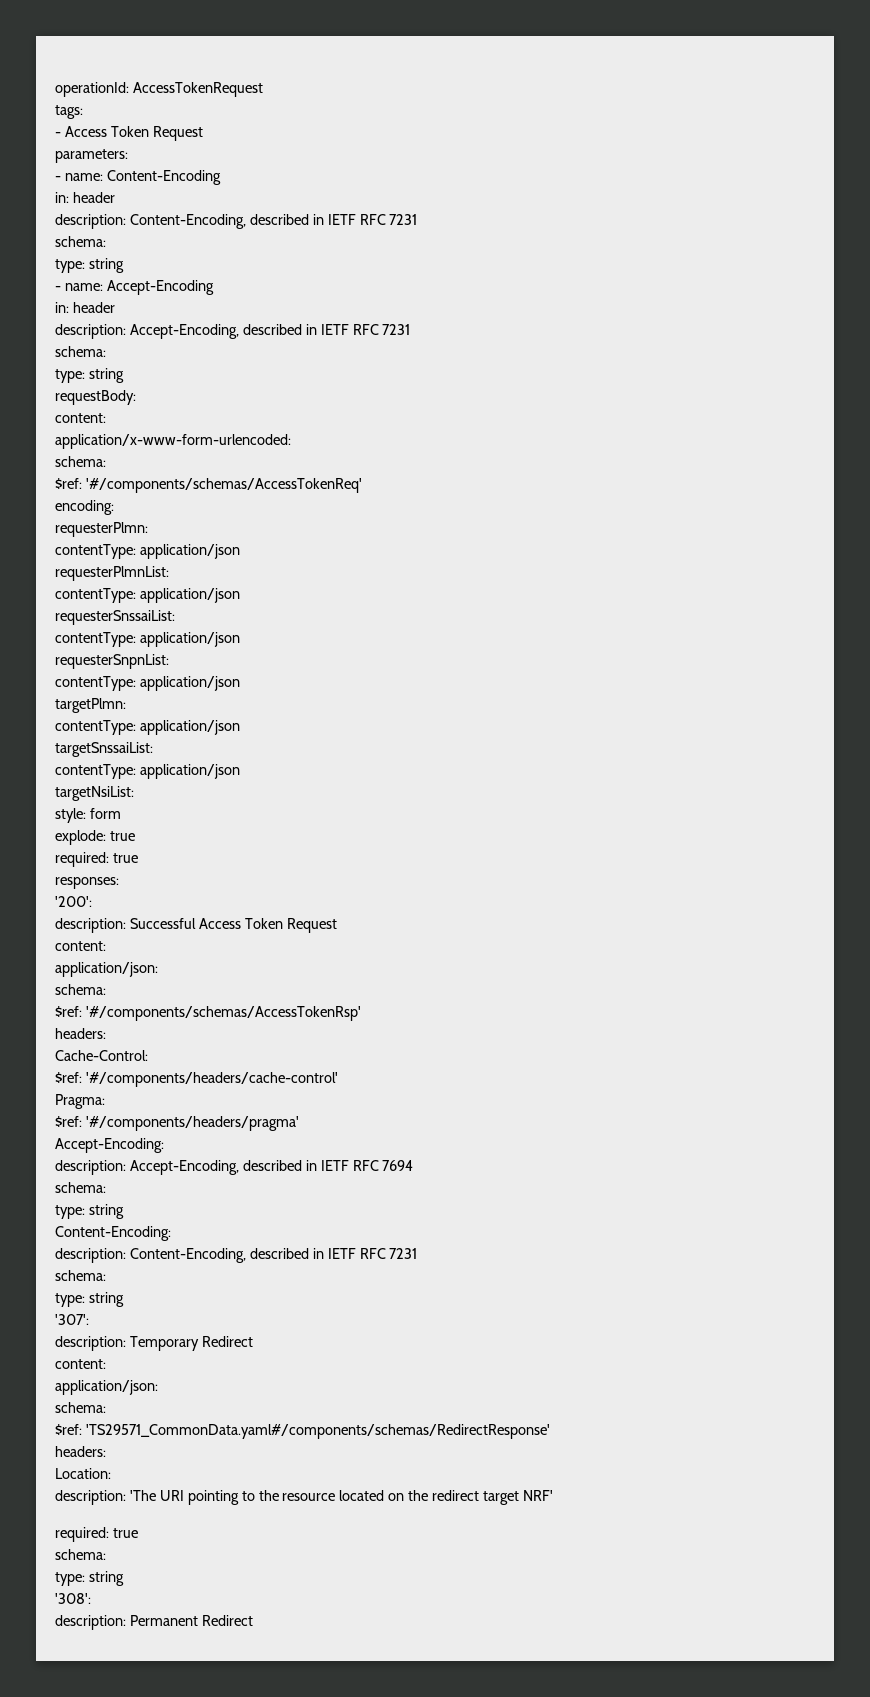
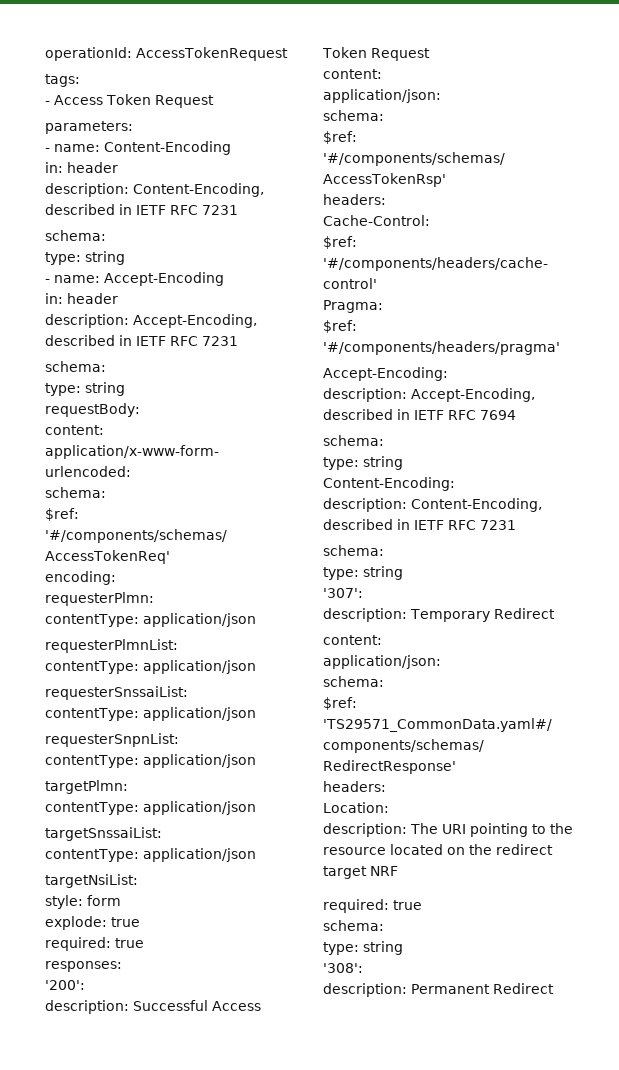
- description: 'The URI pointing to the resource located on the redirect target NRF'
+ description: The URI pointing to the resource located on the redirect target NRF

